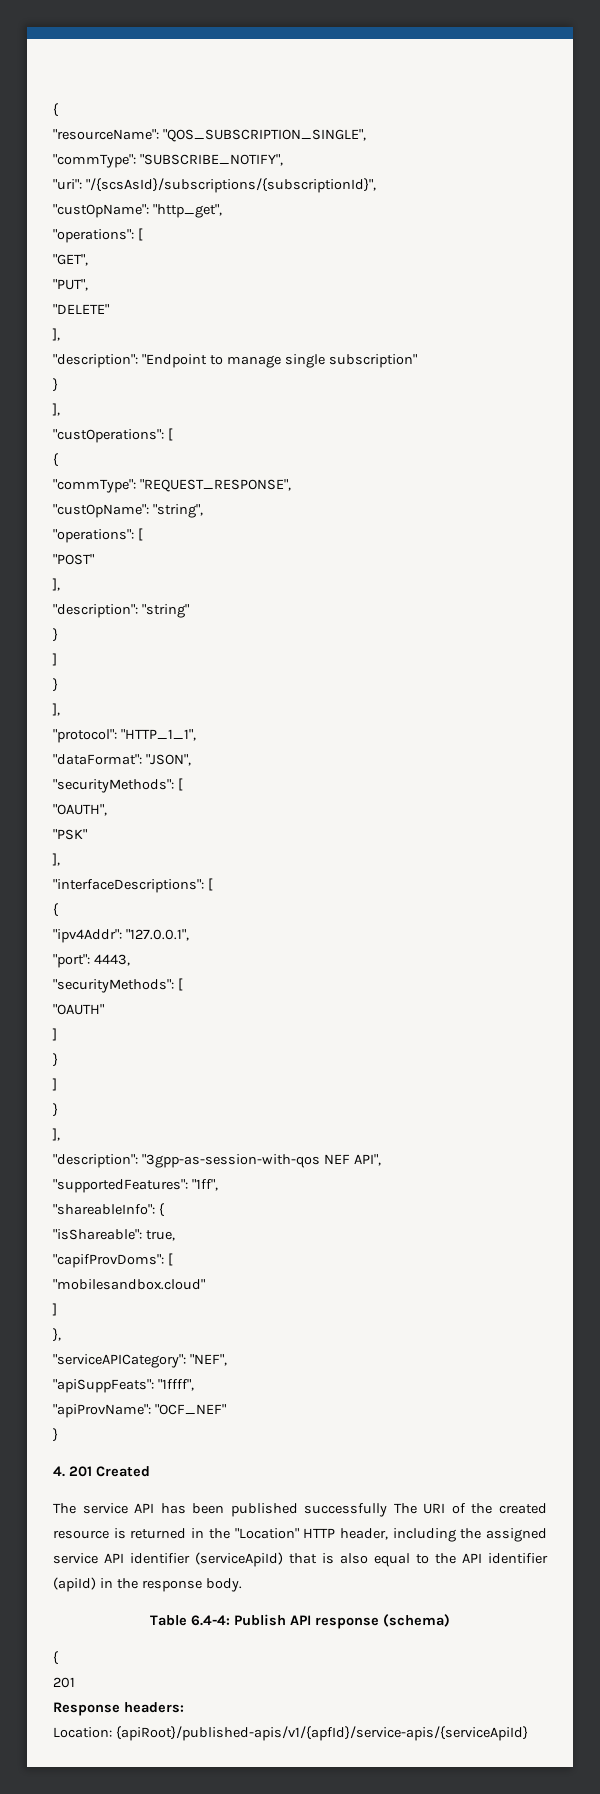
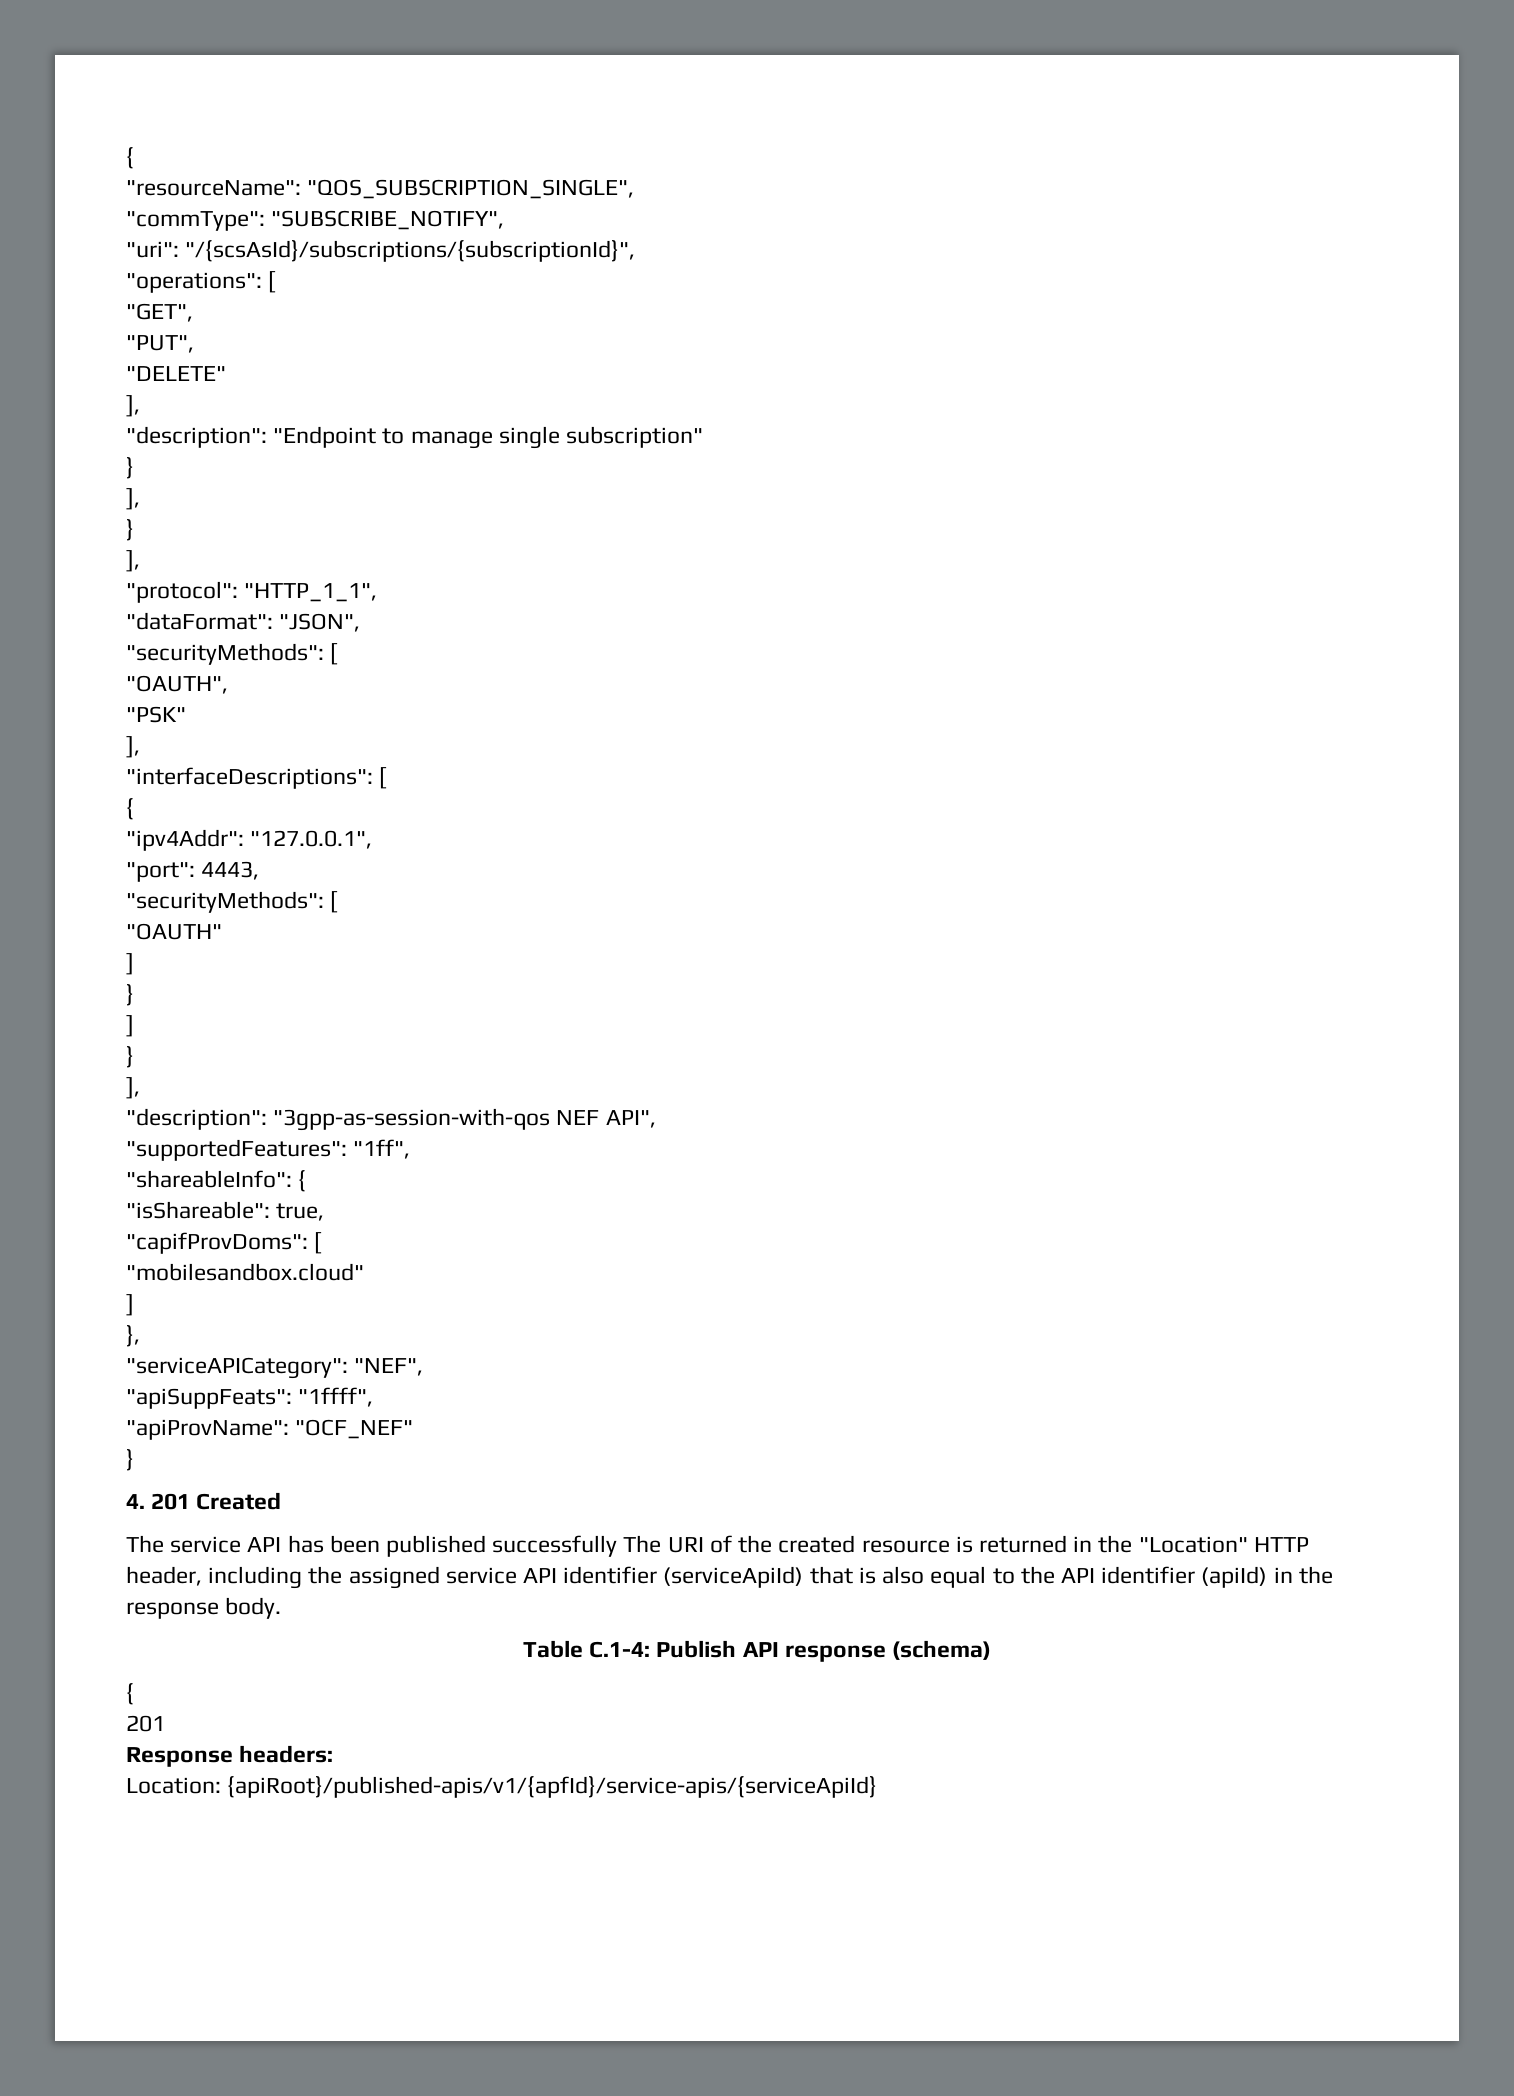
- "custOpName": "http_get",
- "custOperations": [
- {
- "commType": "REQUEST_RESPONSE",
- "custOpName": "string",
- "operations": [
- "POST"
- ],
- "description": "string"
- }
- ]
- Table 6.4-4: Publish API response (schema)
+ Table C.1-4: Publish API response (schema)

